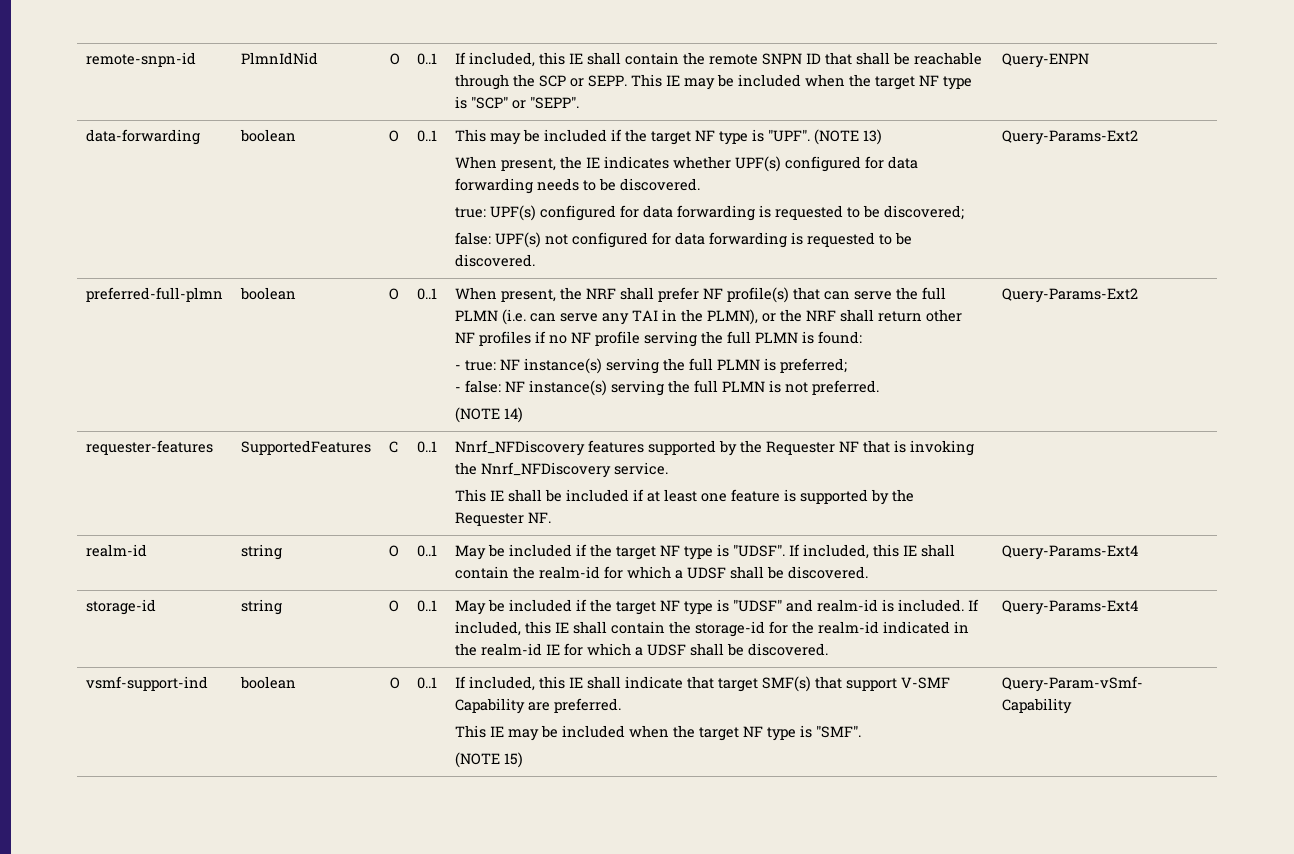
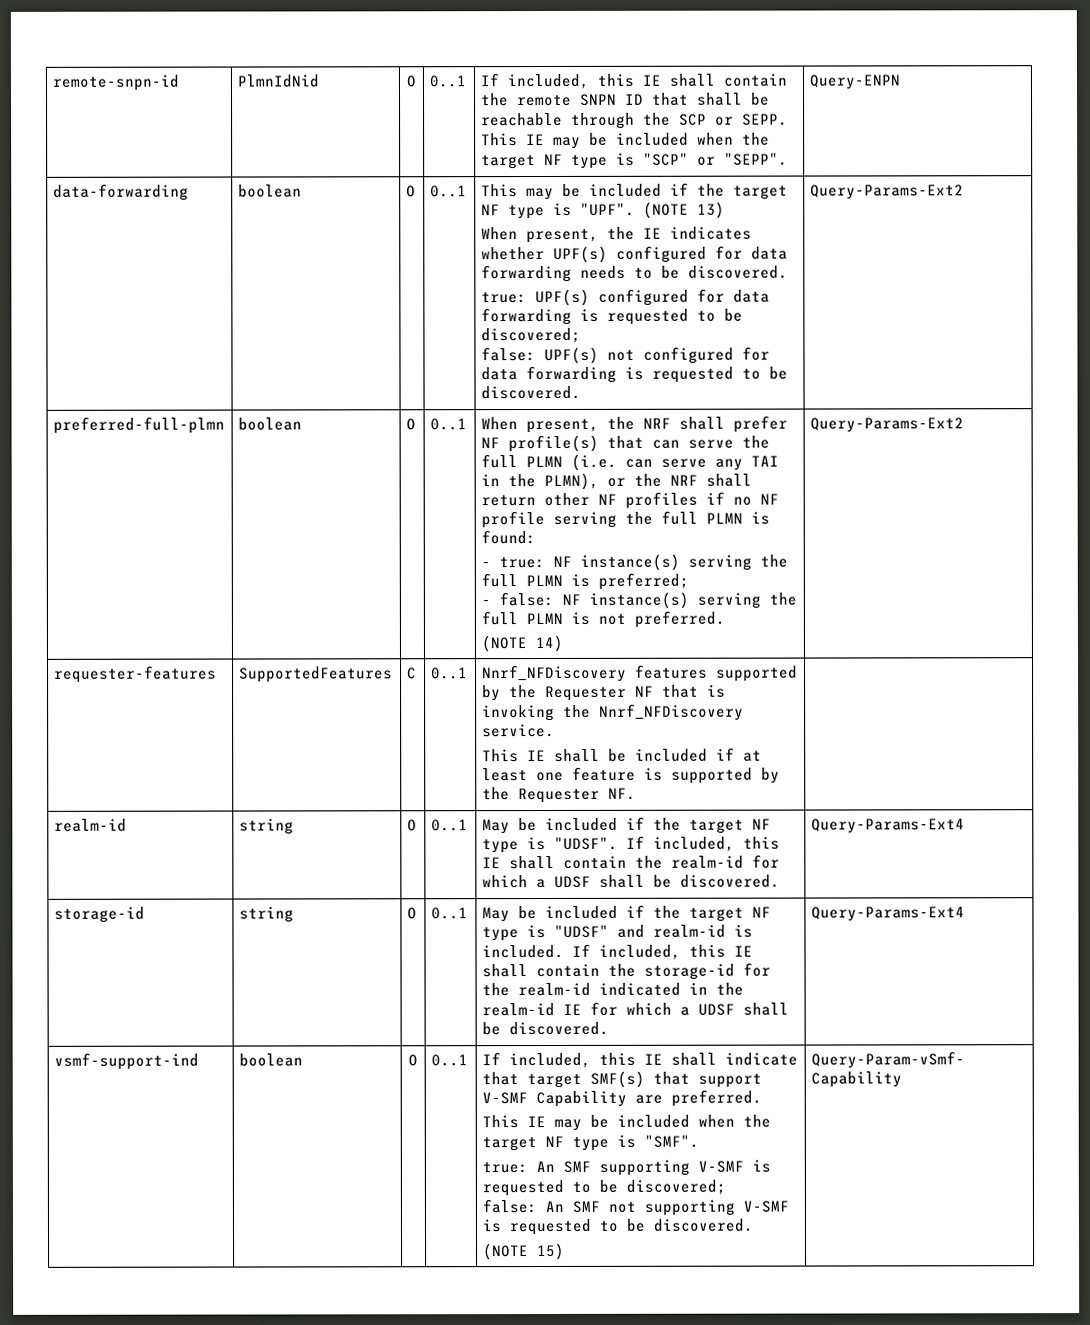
+ true: An SMF supporting V-SMF is requested to be discovered;
+ false: An SMF not supporting V-SMF is requested to be discovered.

